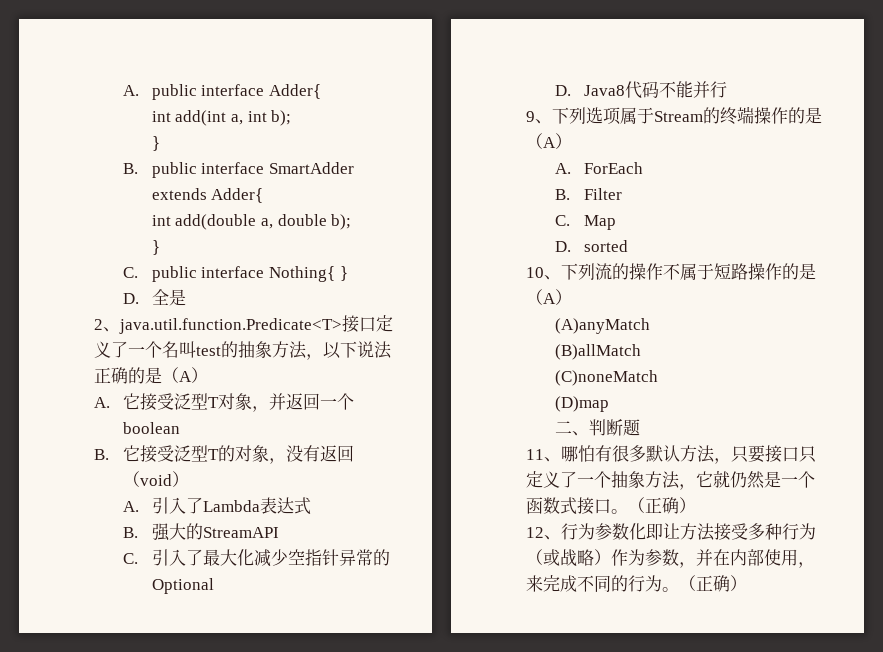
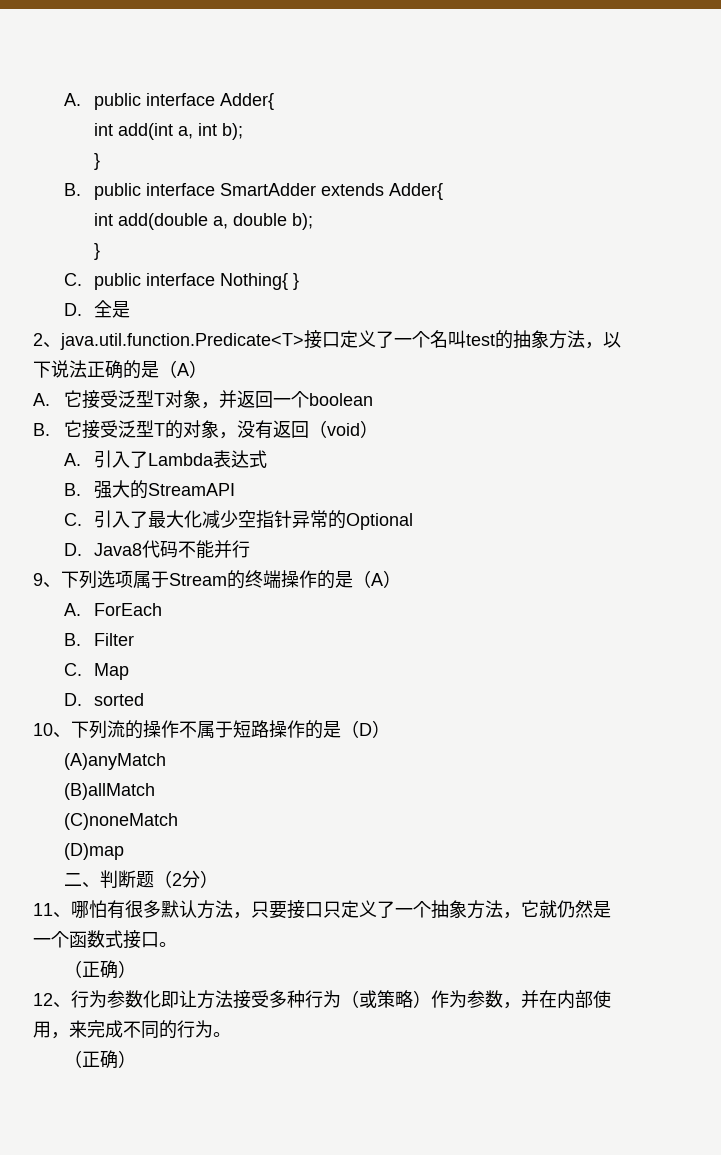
- 10、下列流的操作不属于短路操作的是（A）
+ 10、下列流的操作不属于短路操作的是（D）
- 二、判断题
+ 二、判断题（2分）
- 11、哪怕有很多默认方法，只要接口只定义了一个抽象方法，它就仍然是一个函数式接口。（正确）
+ 11、哪怕有很多默认方法，只要接口只定义了一个抽象方法，它就仍然是一个函数式接口。
+ （正确）
- 12、行为参数化即让方法接受多种行为（或战略）作为参数，并在内部使用，来完成不同的行为。（正确）
+ 12、行为参数化即让方法接受多种行为（或策略）作为参数，并在内部使用，来完成不同的行为。
+ （正确）

